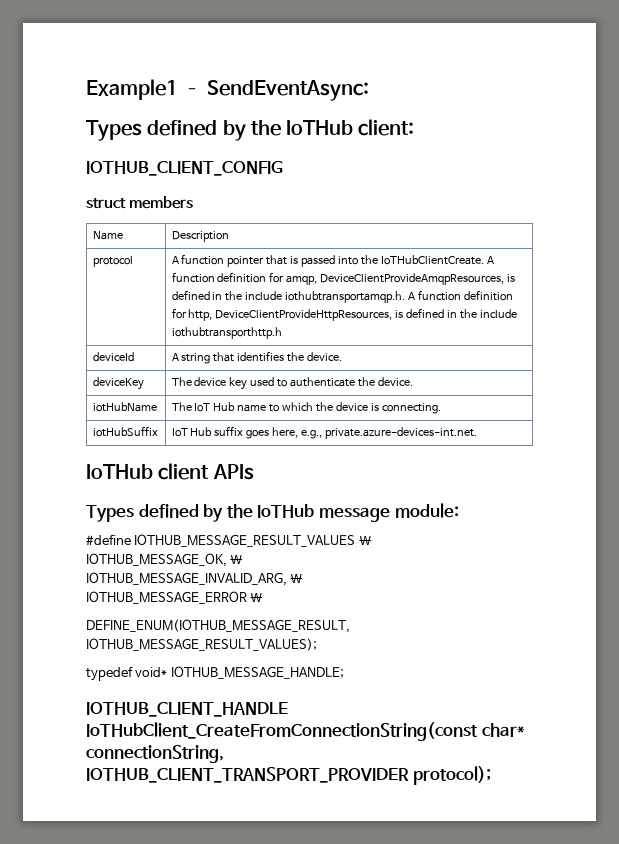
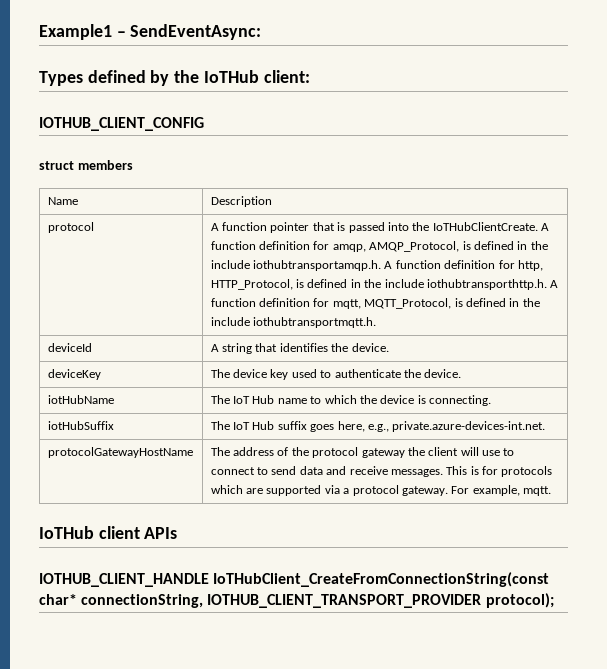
- A function definition for amqp, DeviceClientProvideAmqpResources, is defined in the include iothubtransportamqp.h. A function definition for http, DeviceClientProvideHttpResources, is defined in the include iothubtransporthttp.h
+ A function definition for amqp, AMQP_Protocol, is defined in the include iothubtransportamqp.h. A function definition for http, HTTP_Protocol, is defined in the include iothubtransporthttp.h. A function definition for mqtt, MQTT_Protocol, is defined in the include iothubtransportmqtt.h.
- iotHubSuffix | IoT Hub suffix goes here, e.g., private.azure-devices-int.net.
+ iotHubSuffix | The IoT Hub suffix goes here, e.g., private.azure-devices-int.net.
+ protocolGatewayHostName | The address of the protocol gateway the client will use to connect to send data and receive messages. This is for protocols which are supported via a protocol gateway. For example, mqtt.
  IoTHub client APIs
- Types defined by the IoTHub message module:
- #define IOTHUB_MESSAGE_RESULT_VALUES \
- IOTHUB_MESSAGE_OK, \
- IOTHUB_MESSAGE_INVALID_ARG, \
- IOTHUB_MESSAGE_ERROR \
- DEFINE_ENUM(IOTHUB_MESSAGE_RESULT, IOTHUB_MESSAGE_RESULT_VALUES);
- typedef void* IOTHUB_MESSAGE_HANDLE;

